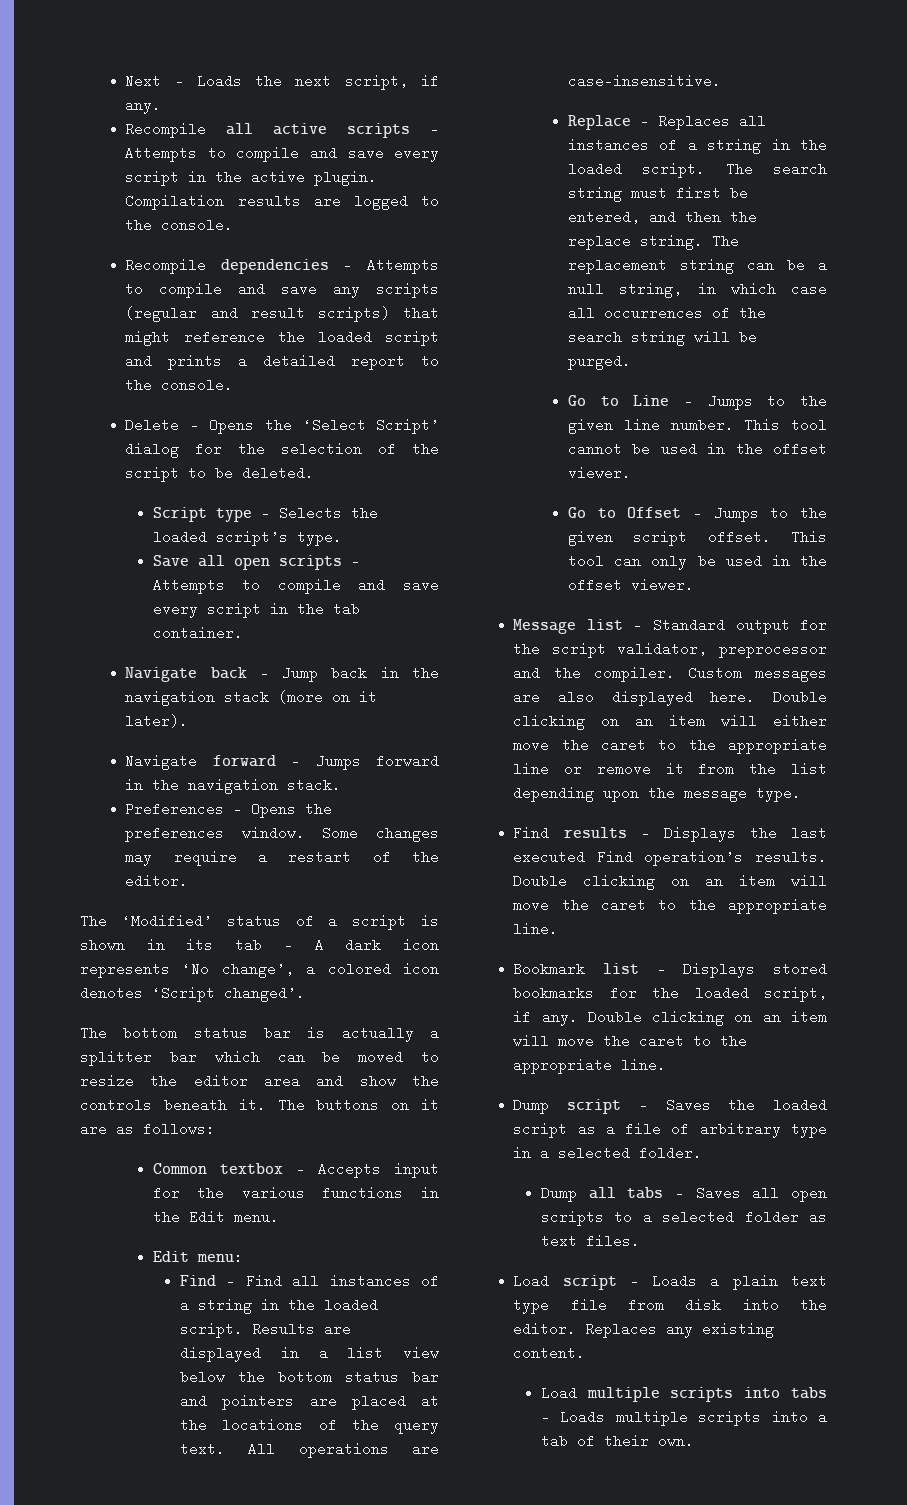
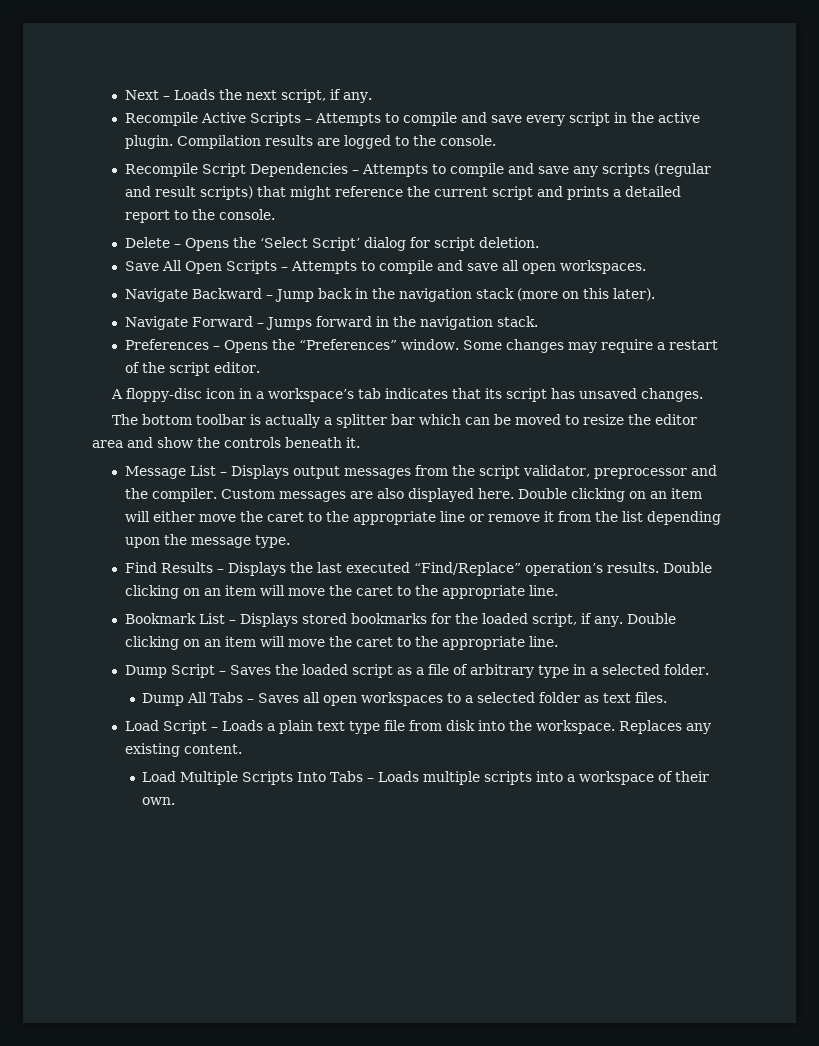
- Recompile all active scripts – Attempts to compile and save every script in the active plugin.
+ Recompile Active Scripts – Attempts to compile and save every script in the active plugin.
- Recompile dependencies – Attempts to compile and save any scripts (regular and result scripts) that might reference the loaded script and prints a detailed report to the console.
+ Recompile Script Dependencies – Attempts to compile and save any scripts (regular and result scripts) that might reference the current script and prints a detailed report to the console.
- Delete – Opens the ‘Select Script’ dialog for the selection of the script to be deleted.
- Script type – Selects the loaded script’s type.
- Save all open scripts – Attempts to compile and save every script in the tab container.
- Navigate back – Jump back in the navigation stack (more on it later).
+ Delete – Opens the ‘Select Script’ dialog for script deletion.
+ Save All Open Scripts – Attempts to compile and save all open workspaces.
+ Navigate Backward – Jump back in the navigation stack (more on this later).
- Navigate forward – Jumps forward in the navigation stack.
+ Navigate Forward – Jumps forward in the navigation stack.
- Preferences – Opens the preferences window.
+ Preferences – Opens the “Preferences” window.
- Some changes may require a restart of the editor.
+ Some changes may require a restart of the script editor.
- The ‘Modified’ status of a script is shown in its tab – A dark icon represents ‘No change’, a colored icon denotes ‘Script changed’.
+ A floppy-disc icon in a workspace’s tab indicates that its script has unsaved changes.
- The bottom status bar is actually a splitter bar which can be moved to resize the editor area and show the controls beneath it. The buttons on it are as follows:
- Common textbox – Accepts input for the various functions in the Edit menu.
- Edit menu:
- Find – Find all instances of a string in the loaded script. Results are displayed in a list view below the bottom status bar and pointers are placed at the locations of the query text. All operations are case-insensitive.
- Replace – Replaces all instances of a string in the loaded script. The search string must first be entered, and then the replace string. The replacement string can be a null string, in which case all occurrences of the search string will be purged.
- Go to Line – Jumps to the given line number. This tool cannot be used in the offset viewer.
- Go to Offset – Jumps to the given script offset. This tool can only be used in the offset viewer.
- Message list – Standard output for the script validator, preprocessor and the compiler.
+ The bottom toolbar is actually a splitter bar which can be moved to resize the editor area and show the controls beneath it.
+ Message List – Displays output messages from the script validator, preprocessor and the compiler.
- Find results – Displays the last executed Find operation’s results.
+ Find Results – Displays the last executed “Find/Replace” operation’s results.
- Bookmark list – Displays stored bookmarks for the loaded script, if any.
+ Bookmark List – Displays stored bookmarks for the loaded script, if any.
- Dump script – Saves the loaded script as a file of arbitrary type in a selected folder.
+ Dump Script – Saves the loaded script as a file of arbitrary type in a selected folder.
- Dump all tabs – Saves all open scripts to a selected folder as text files.
+ Dump All Tabs – Saves all open workspaces to a selected folder as text files.
- Load script – Loads a plain text type file from disk into the editor.
+ Load Script – Loads a plain text type file from disk into the workspace.
- Load multiple scripts into tabs – Loads multiple scripts into a tab of their own.
+ Load Multiple Scripts Into Tabs – Loads multiple scripts into a workspace of their own.

